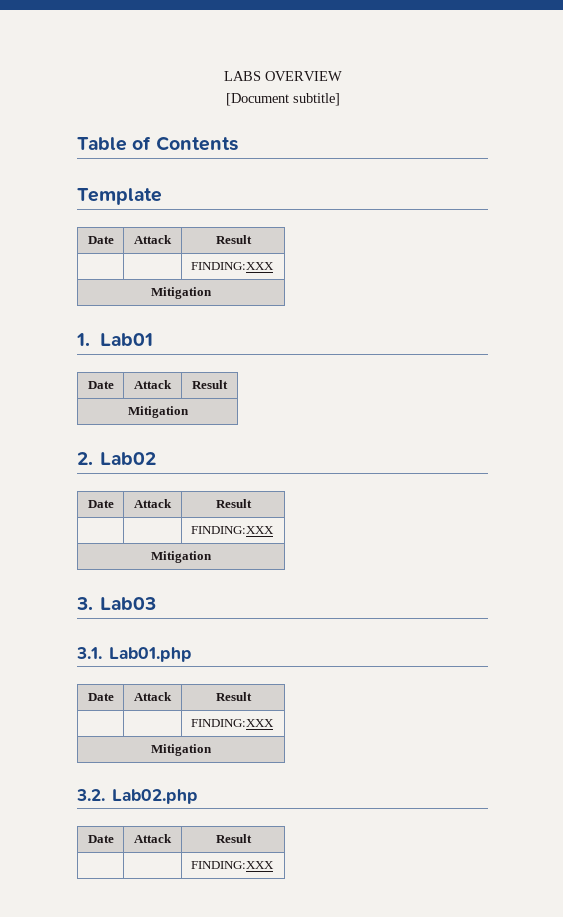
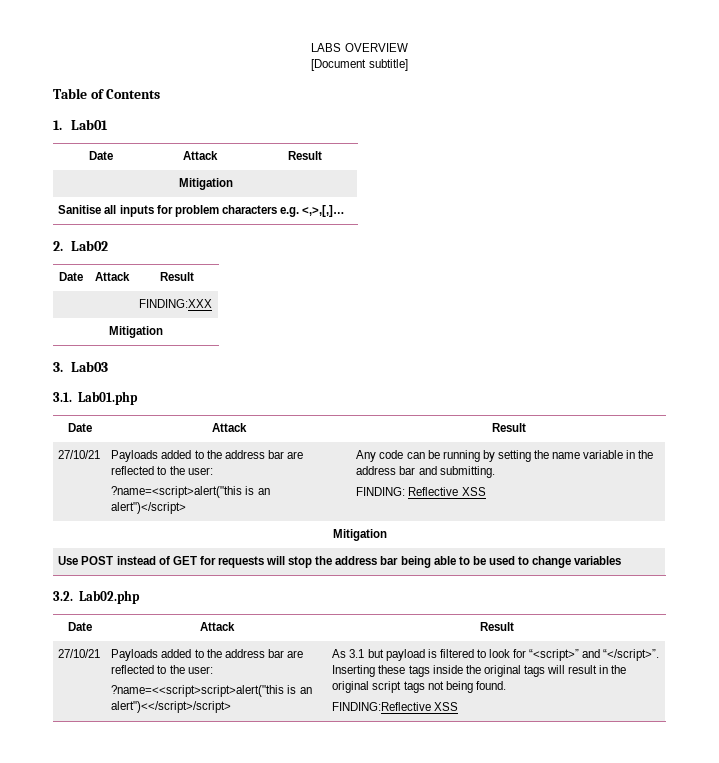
- Template
- Date | Attack | Result
- | | FINDING:XXX
- Mitigation
+ Sanitise all inputs for problem characters e.g. <,>,[,]…
  3.1. Lab01.php
  Date | Attack | Result
- | | FINDING:XXX
+ 27/10/21 | Payloads added to the address bar are reflected to the user:
+ ?name=<script>alert("this is an alert")</script> | Any code can be running by setting the name variable in the address bar and submitting.
+ FINDING: Reflective XSS
  Mitigation
+ Use POST instead of GET for requests will stop the address bar being able to be used to change variables
  3.2. Lab02.php
  Date | Attack | Result
- | | FINDING:XXX
+ 27/10/21 | Payloads added to the address bar are reflected to the user:
+ ?name=<<script>script>alert("this is an alert")<</script>/script> | As 3.1 but payload is filtered to look for “<script>” and “</script>”. Inserting these tags inside the original tags will result in the original script tags not being found.
+ FINDING:Reflective XSS

